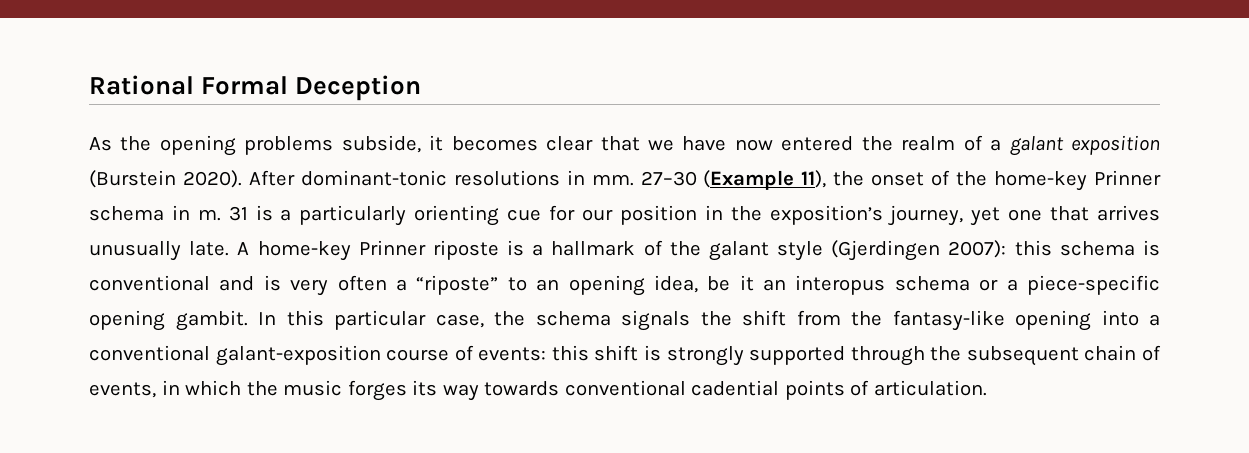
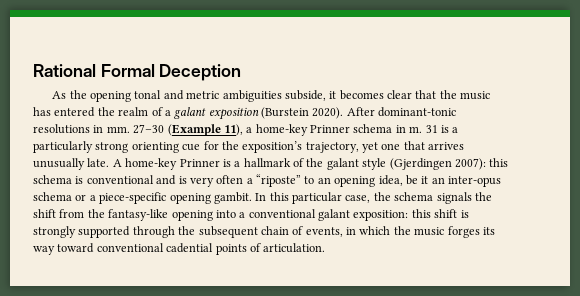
- As the opening problems subside, it becomes clear that we have now entered the realm of a galant exposition (Burstein 2020).
+ As the opening tonal and metric ambiguities subside, it becomes clear that the music has entered the realm of a galant exposition (Burstein 2020).
- 27–30 (Example 11), the onset of the home-key Prinner schema in m.
+ 27–30 (Example 11), a home-key Prinner schema in m.
- 31 is a particularly orienting cue for our position in the exposition’s journey, yet one that arrives unusually late.
+ 31 is a particularly strong orienting cue for the exposition’s trajectory, yet one that arrives unusually late.
- A home-key Prinner riposte is a hallmark of the galant style (Gjerdingen 2007): this schema is conventional and is very often a “riposte” to an opening idea, be it an interopus schema or a piece-specific opening gambit.
+ A home-key Prinner is a hallmark of the galant style (Gjerdingen 2007): this schema is conventional and is very often a “riposte” to an opening idea, be it an inter-opus schema or a piece-specific opening gambit.
- In this particular case, the schema signals the shift from the fantasy-like opening into a conventional galant-exposition course of events: this shift is strongly supported through the subsequent chain of events, in which the music forges its way towards conventional cadential points of articulation.
+ In this particular case, the schema signals the shift from the fantasy-like opening into a conventional galant exposition: this shift is strongly supported through the subsequent chain of events, in which the music forges its way toward conventional cadential points of articulation.

